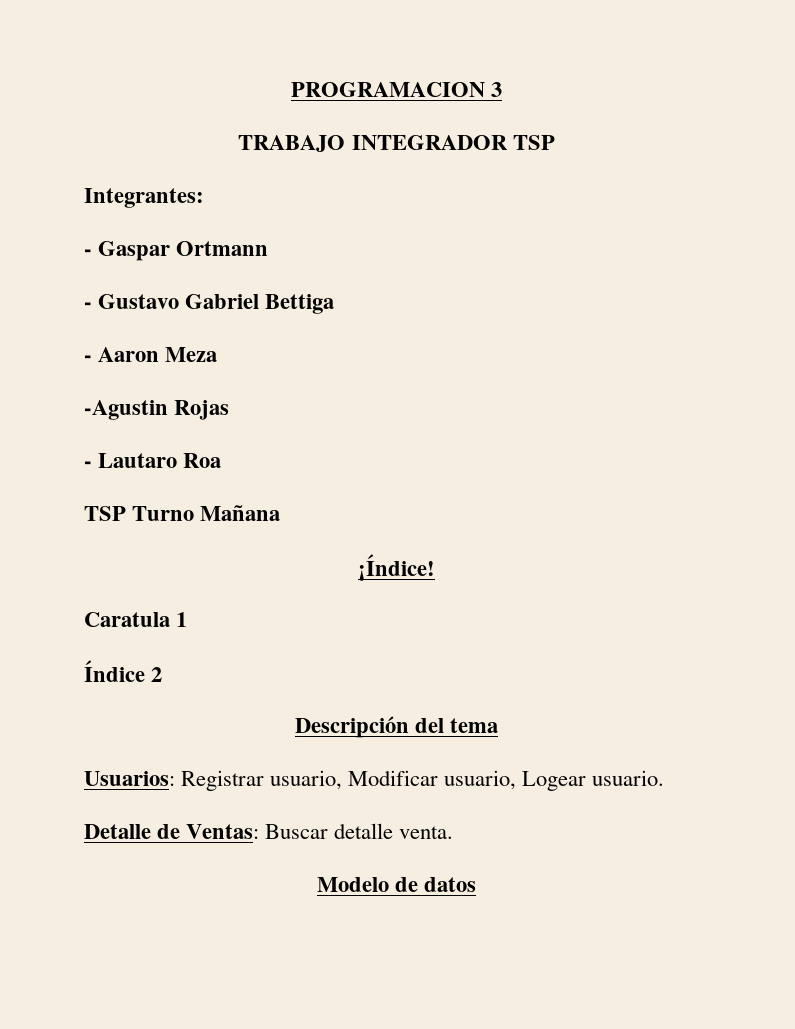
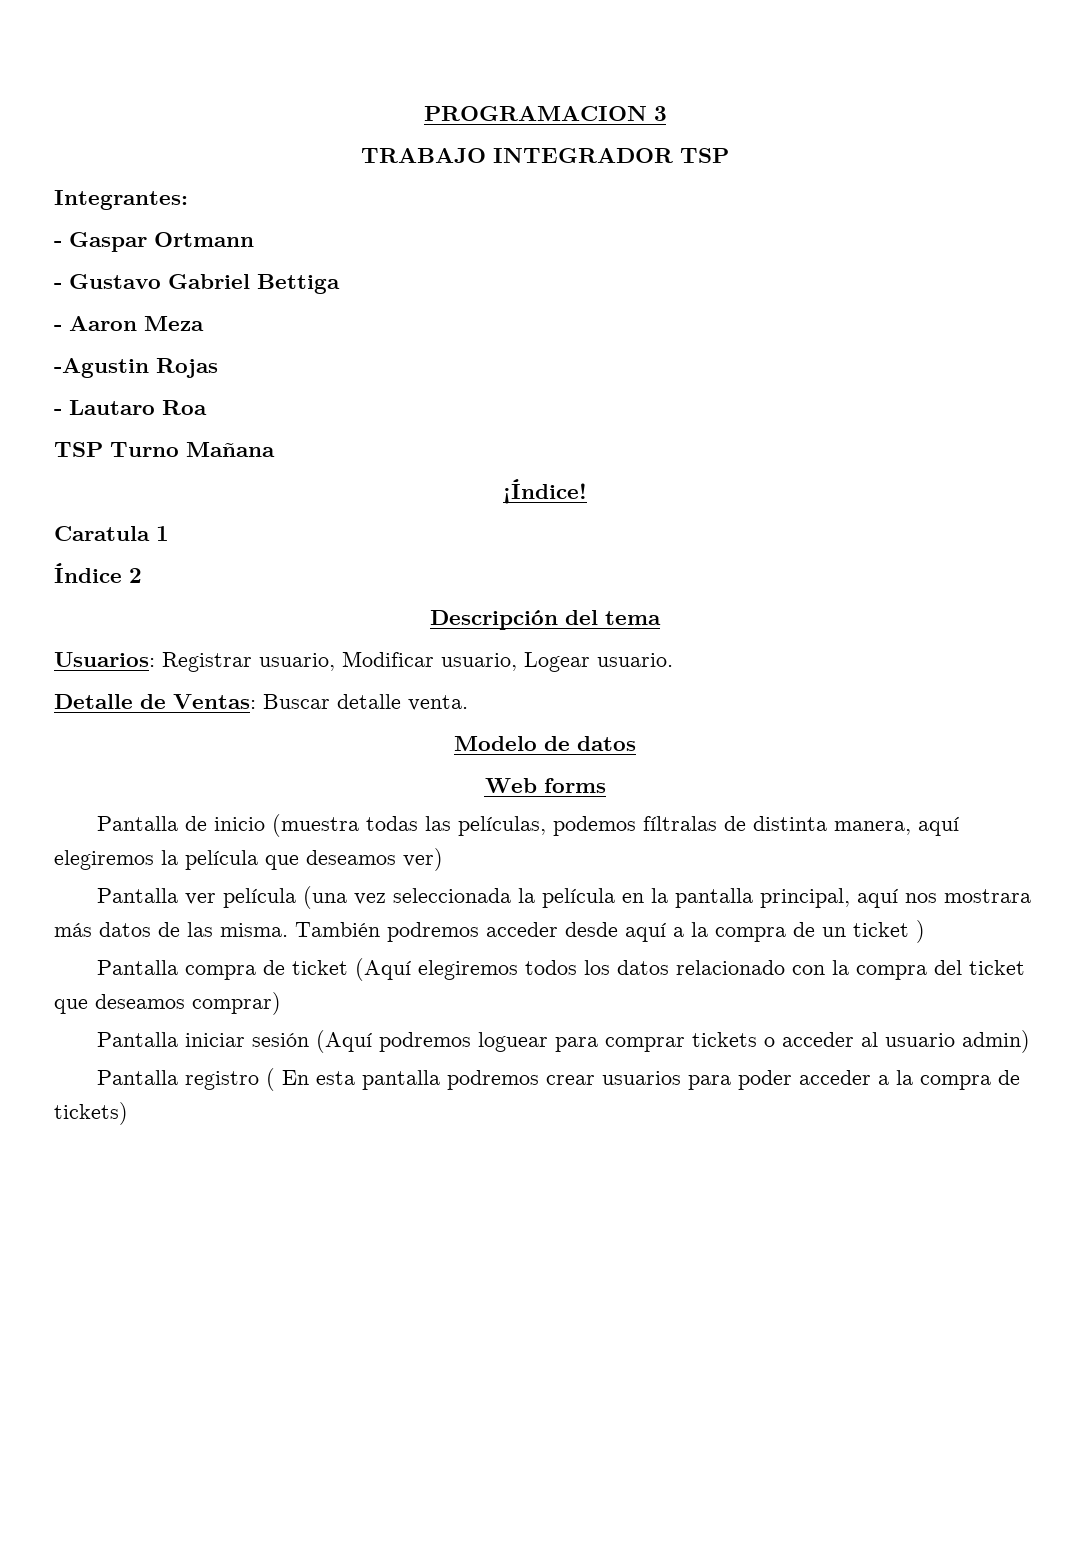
+ Web forms
+ Pantalla de inicio (muestra todas las películas, podemos fíltralas de distinta manera, aquí elegiremos la película que deseamos ver)
+ Pantalla ver película (una vez seleccionada la película en la pantalla principal, aquí nos mostrara más datos de las misma. También podremos acceder desde aquí a la compra de un ticket )
+ Pantalla compra de ticket (Aquí elegiremos todos los datos relacionado con la compra del ticket que deseamos comprar)
+ Pantalla iniciar sesión (Aquí podremos loguear para comprar tickets o acceder al usuario admin)
+ Pantalla registro ( En esta pantalla podremos crear usuarios para poder acceder a la compra de tickets)

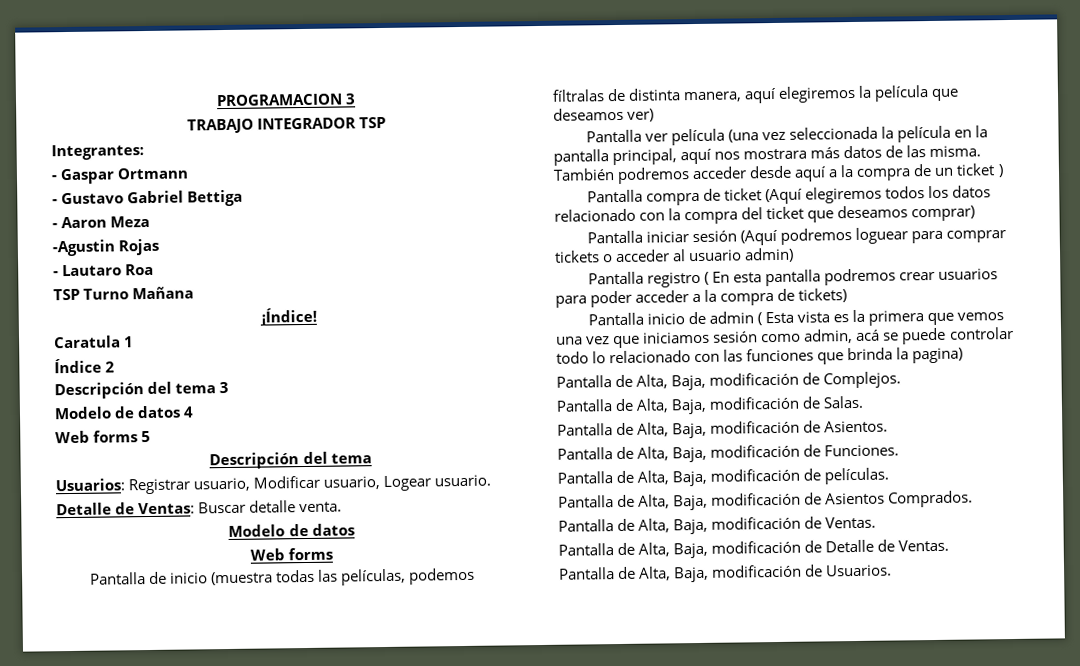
+ Descripción del tema 3
+ Modelo de datos 4
+ Web forms 5
+ Pantalla inicio de admin ( Esta vista es la primera que vemos una vez que iniciamos sesión como admin, acá se puede controlar todo lo relacionado con las funciones que brinda la pagina)
+ Pantalla de Alta, Baja, modificación de Complejos.
+ Pantalla de Alta, Baja, modificación de Salas.
+ Pantalla de Alta, Baja, modificación de Asientos.
+ Pantalla de Alta, Baja, modificación de Funciones.
+ Pantalla de Alta, Baja, modificación de películas.
+ Pantalla de Alta, Baja, modificación de Asientos Comprados.
+ Pantalla de Alta, Baja, modificación de Ventas.
+ Pantalla de Alta, Baja, modificación de Detalle de Ventas.
+ Pantalla de Alta, Baja, modificación de Usuarios.

